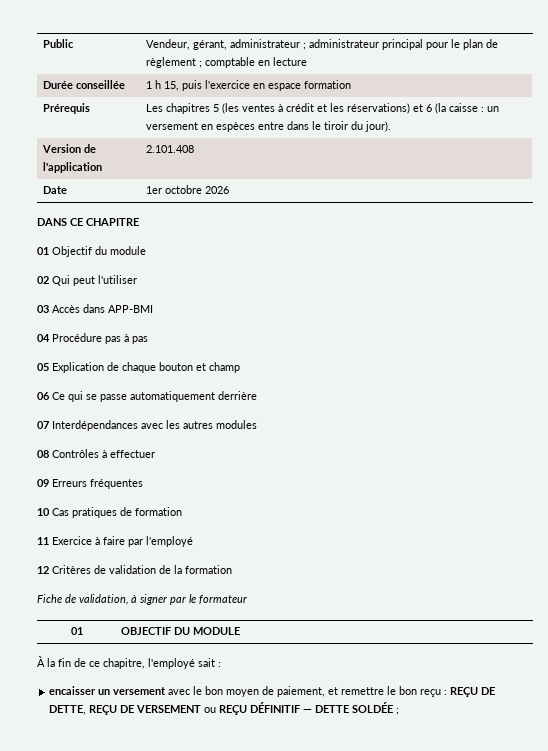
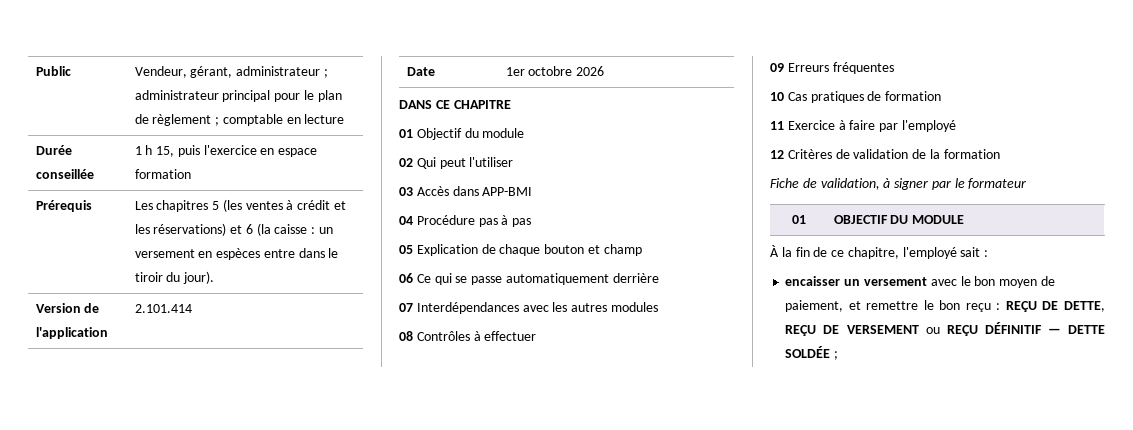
- Version de l'application | 2.101.408
+ Version de l'application | 2.101.414

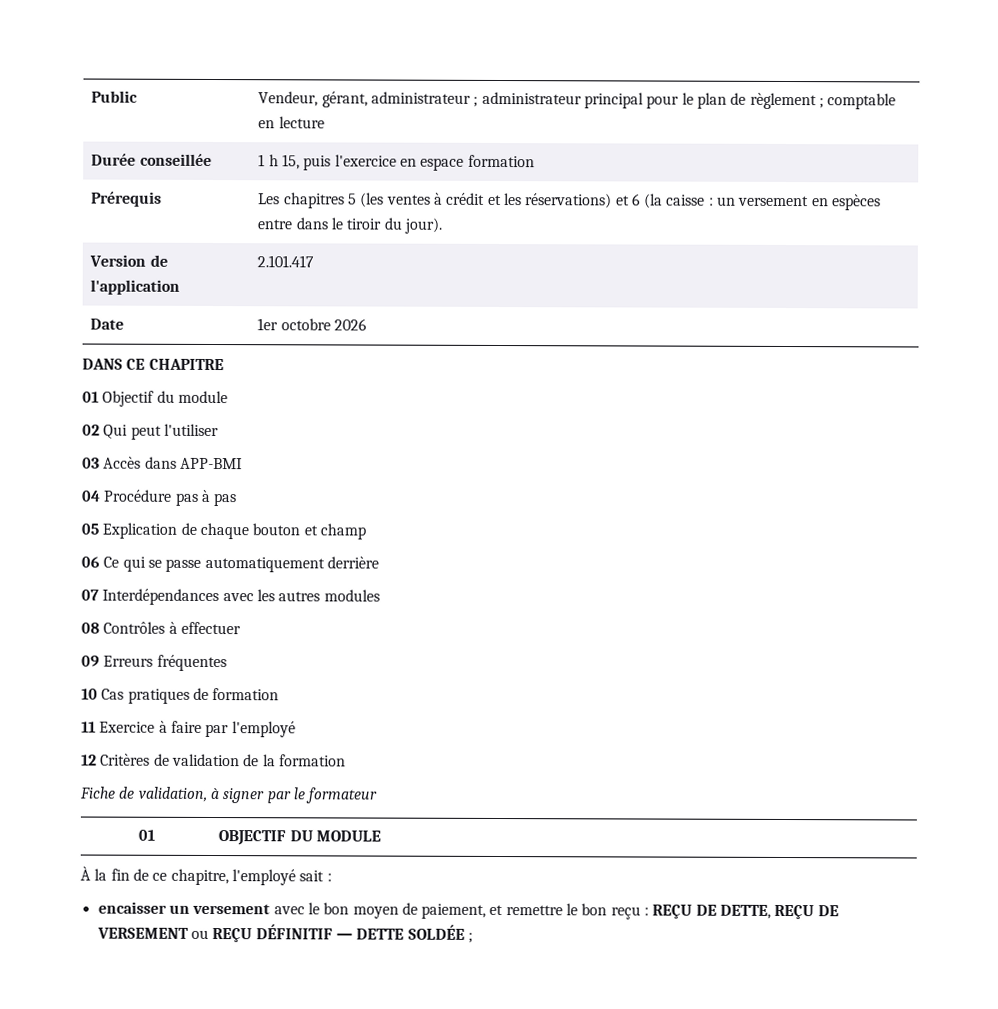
- Version de l'application | 2.101.414
+ Version de l'application | 2.101.417

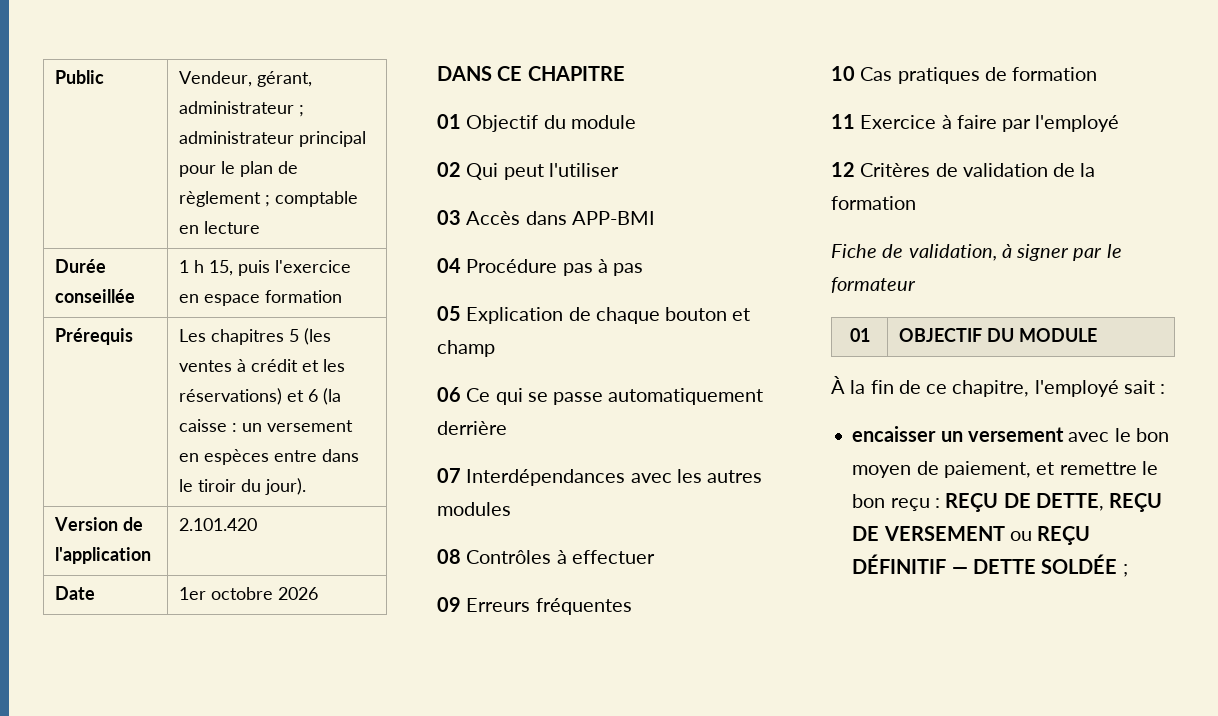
- Version de l'application | 2.101.417
+ Version de l'application | 2.101.420

